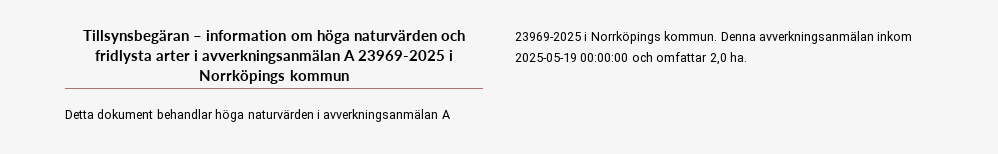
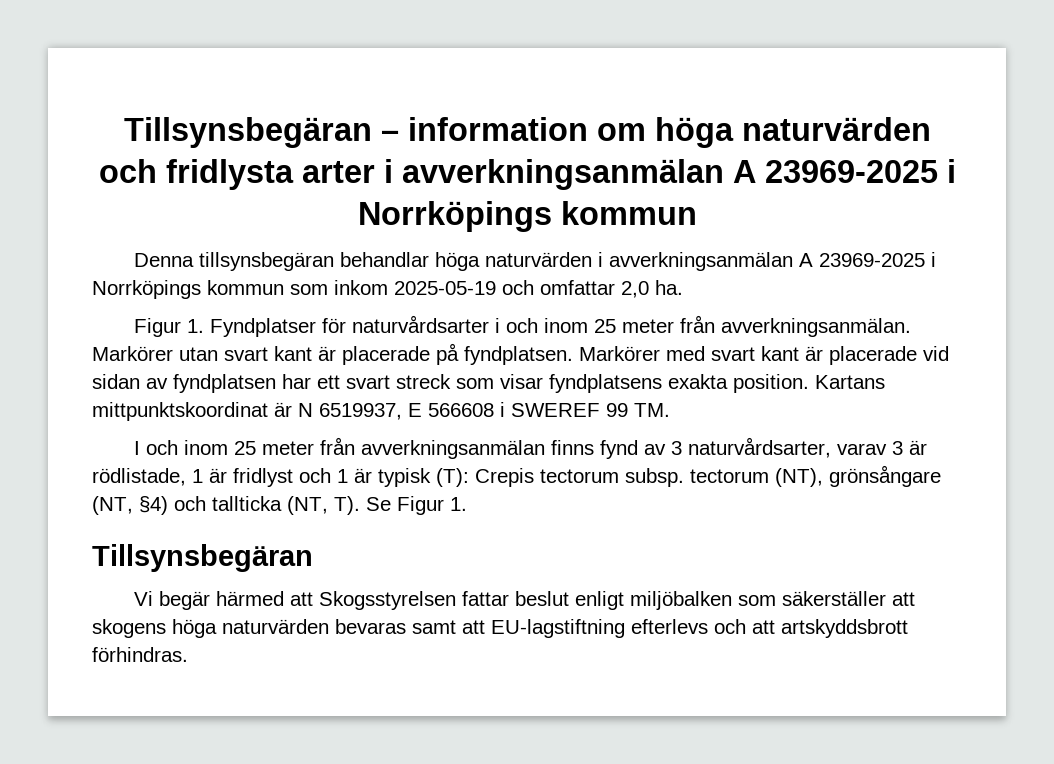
- Detta dokument behandlar höga naturvärden i avverkningsanmälan A 23969-2025 i Norrköpings kommun. Denna avverkningsanmälan inkom 2025-05-19 00:00:00 och omfattar 2,0 ha.
+ Denna tillsynsbegäran behandlar höga naturvärden i avverkningsanmälan A 23969-2025 i Norrköpings kommun som inkom 2025-05-19 och omfattar 2,0 ha.
+ Figur 1. Fyndplatser för naturvårdsarter i och inom 25 meter från avverkningsanmälan. Markörer utan svart kant är placerade på fyndplatsen. Markörer med svart kant är placerade vid sidan av fyndplatsen har ett svart streck som visar fyndplatsens exakta position. Kartans mittpunktskoordinat är N 6519937, E 566608 i SWEREF 99 TM.
+ I och inom 25 meter från avverkningsanmälan finns fynd av 3 naturvårdsarter, varav 3 är rödlistade, 1 är fridlyst och 1 är typisk (T): Crepis tectorum subsp. tectorum (NT), grönsångare (NT, §4) och tallticka (NT, T). Se Figur 1.
+ Tillsynsbegäran
+ Vi begär härmed att Skogsstyrelsen fattar beslut enligt miljöbalken som säkerställer att skogens höga naturvärden bevaras samt att EU-lagstiftning efterlevs och att artskyddsbrott förhindras.

